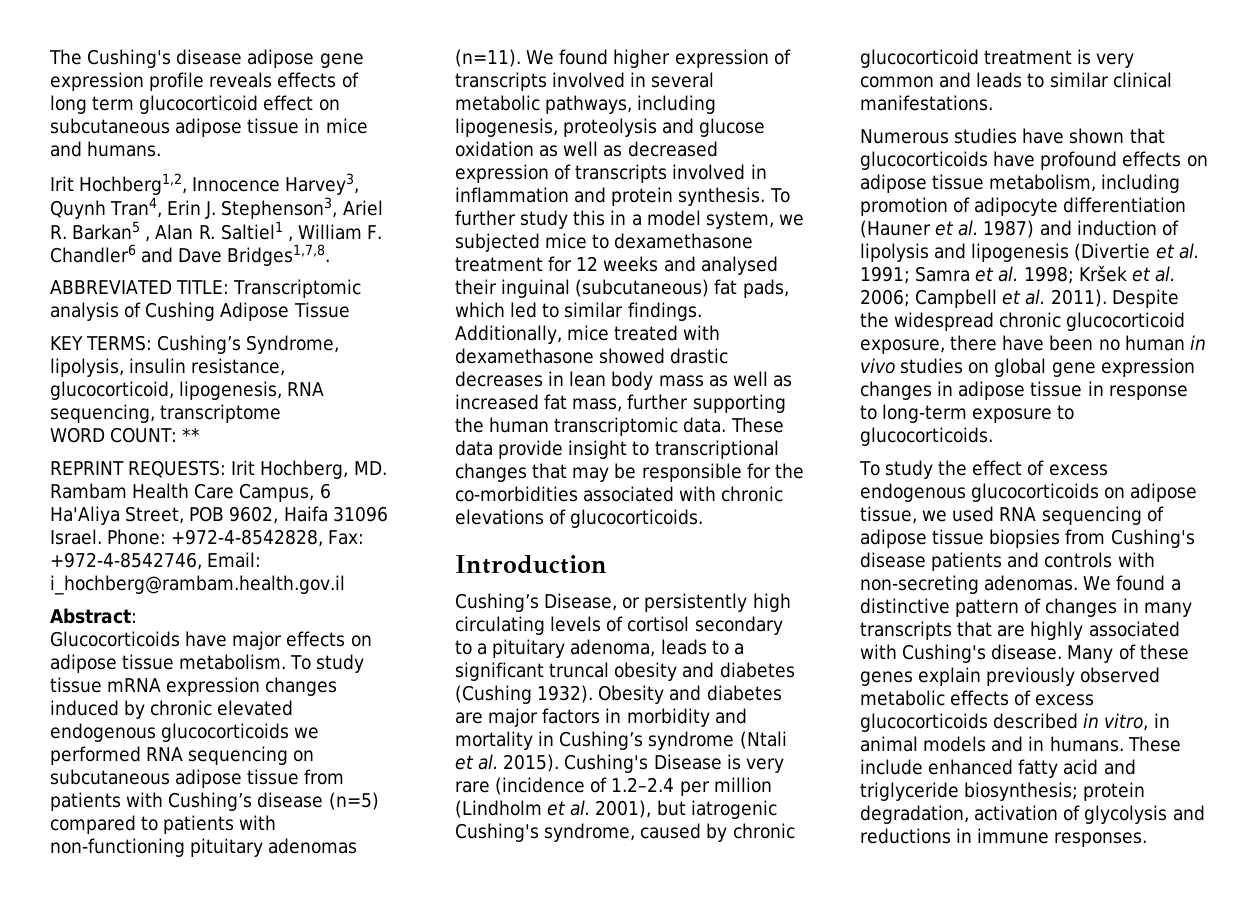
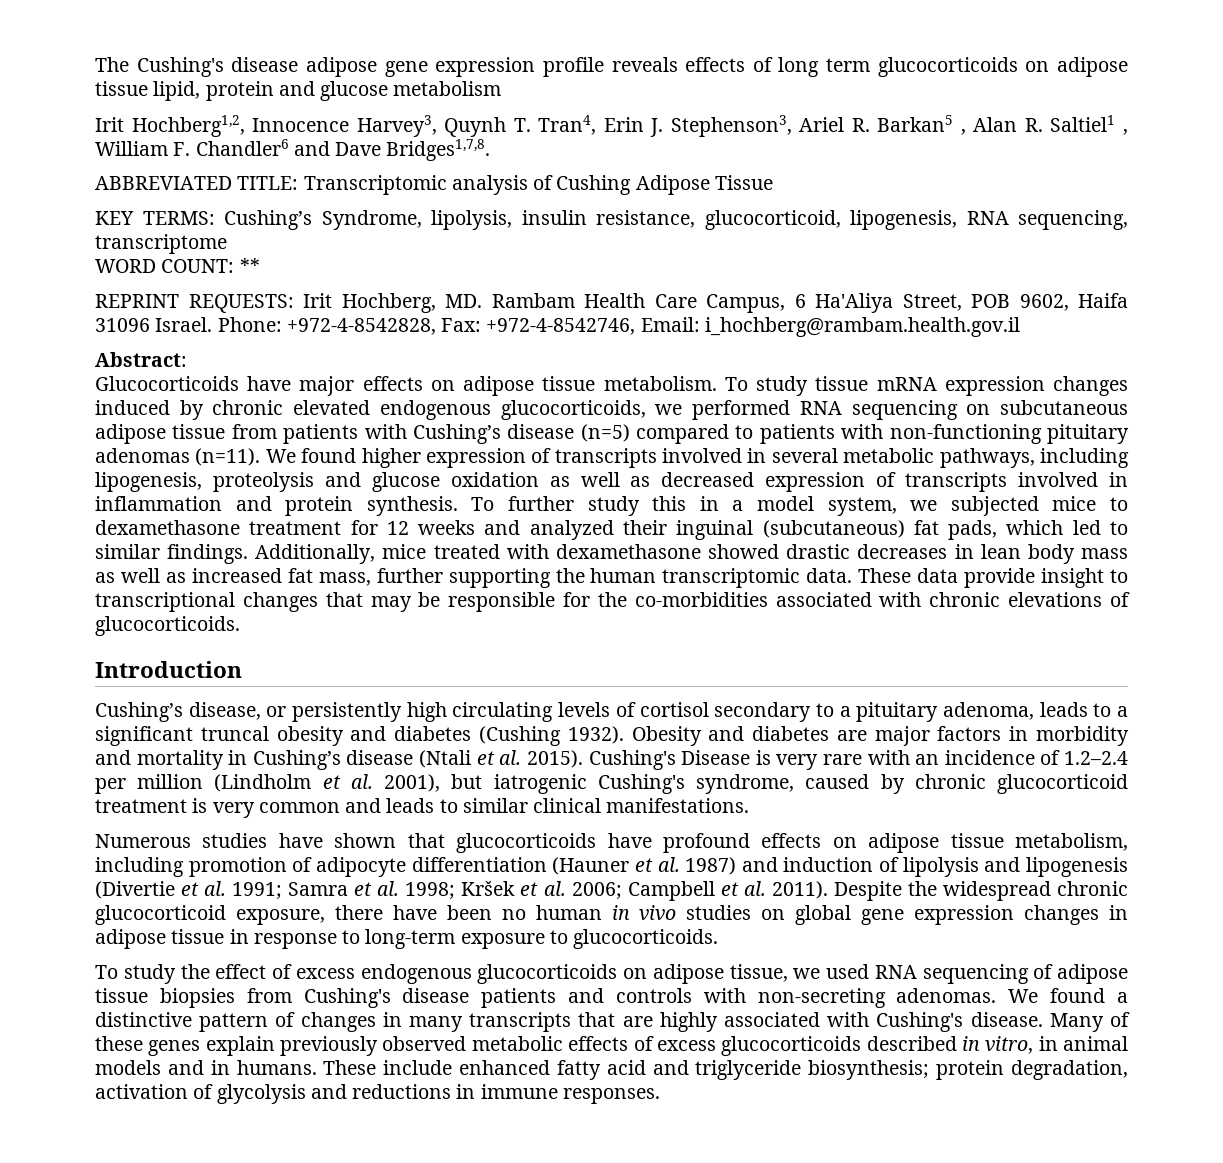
- The Cushing's disease adipose gene expression profile reveals effects of long term glucocorticoid effect on subcutaneous adipose tissue in mice and humans.
+ The Cushing's disease adipose gene expression profile reveals effects of long term glucocorticoids on adipose tissue lipid, protein and glucose metabolism
- Irit Hochberg1,2, Innocence Harvey3, Quynh Tran4, Erin J. Stephenson3, Ariel R. Barkan5 , Alan R. Saltiel1 , William F. Chandler6 and Dave Bridges1,7,8.
+ Irit Hochberg1,2, Innocence Harvey3, Quynh T. Tran4, Erin J. Stephenson3, Ariel R. Barkan5 , Alan R. Saltiel1 , William F. Chandler6 and Dave Bridges1,7,8.
- To study tissue mRNA expression changes induced by chronic elevated endogenous glucocorticoids we performed RNA sequencing on subcutaneous adipose tissue from patients with Cushing’s disease (n=5) compared to patients with non-functioning pituitary adenomas (n=11).
+ To study tissue mRNA expression changes induced by chronic elevated endogenous glucocorticoids, we performed RNA sequencing on subcutaneous adipose tissue from patients with Cushing’s disease (n=5) compared to patients with non-functioning pituitary adenomas (n=11).
- To further study this in a model system, we subjected mice to dexamethasone treatment for 12 weeks and analysed their inguinal (subcutaneous) fat pads, which led to similar findings.
+ To further study this in a model system, we subjected mice to dexamethasone treatment for 12 weeks and analyzed their inguinal (subcutaneous) fat pads, which led to similar findings.
- Cushing’s Disease, or persistently high circulating levels of cortisol secondary to a pituitary adenoma, leads to a significant truncal obesity and diabetes (Cushing 1932).
+ Cushing’s disease, or persistently high circulating levels of cortisol secondary to a pituitary adenoma, leads to a significant truncal obesity and diabetes (Cushing 1932).
- Obesity and diabetes are major factors in morbidity and mortality in Cushing’s syndrome (Ntali et al. 2015).
+ Obesity and diabetes are major factors in morbidity and mortality in Cushing’s disease (Ntali et al. 2015).
- Cushing's Disease is very rare (incidence of 1.2–2.4 per million (Lindholm et al. 2001), but iatrogenic Cushing's syndrome, caused by chronic glucocorticoid treatment is very common and leads to similar clinical manifestations.
+ Cushing's Disease is very rare with an incidence of 1.2–2.4 per million (Lindholm et al. 2001), but iatrogenic Cushing's syndrome, caused by chronic glucocorticoid treatment is very common and leads to similar clinical manifestations.

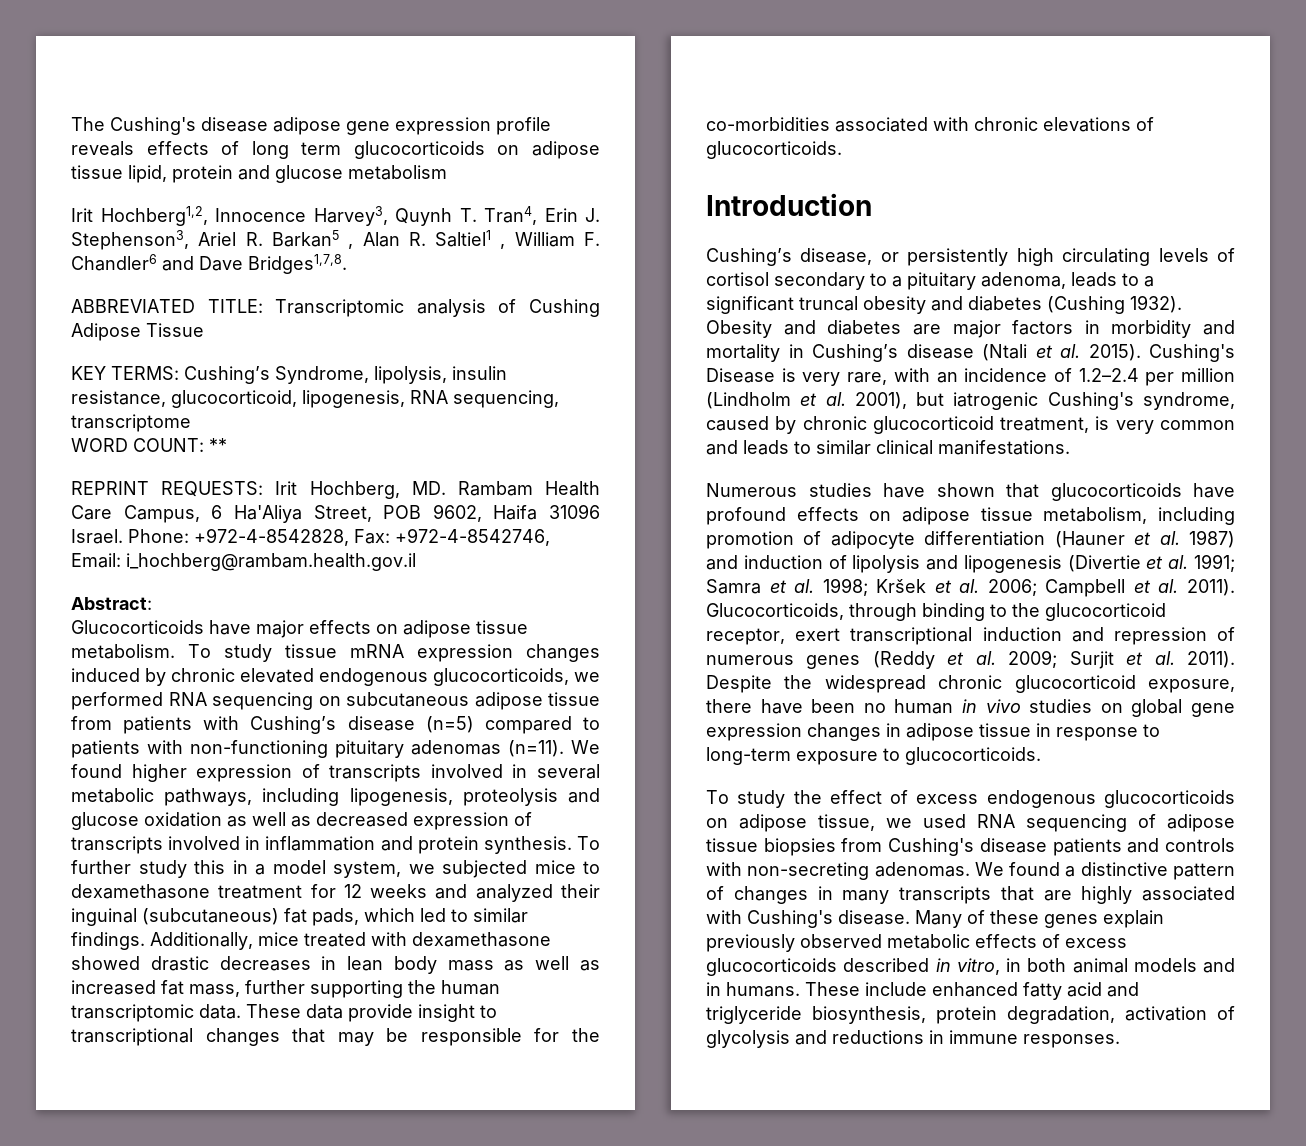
- Cushing's Disease is very rare with an incidence of 1.2–2.4 per million (Lindholm et al. 2001), but iatrogenic Cushing's syndrome, caused by chronic glucocorticoid treatment is very common and leads to similar clinical manifestations.
+ Cushing's Disease is very rare, with an incidence of 1.2–2.4 per million (Lindholm et al. 2001), but iatrogenic Cushing's syndrome, caused by chronic glucocorticoid treatment, is very common and leads to similar clinical manifestations.
+ Glucocorticoids, through binding to the glucocorticoid receptor, exert transcriptional induction and repression of numerous genes (Reddy et al. 2009; Surjit et al. 2011).
- Many of these genes explain previously observed metabolic effects of excess glucocorticoids described in vitro, in animal models and in humans.
+ Many of these genes explain previously observed metabolic effects of excess glucocorticoids described in vitro, in both animal models and in humans.
- These include enhanced fatty acid and triglyceride biosynthesis; protein degradation, activation of glycolysis and reductions in immune responses.
+ These include enhanced fatty acid and triglyceride biosynthesis, protein degradation, activation of glycolysis and reductions in immune responses.

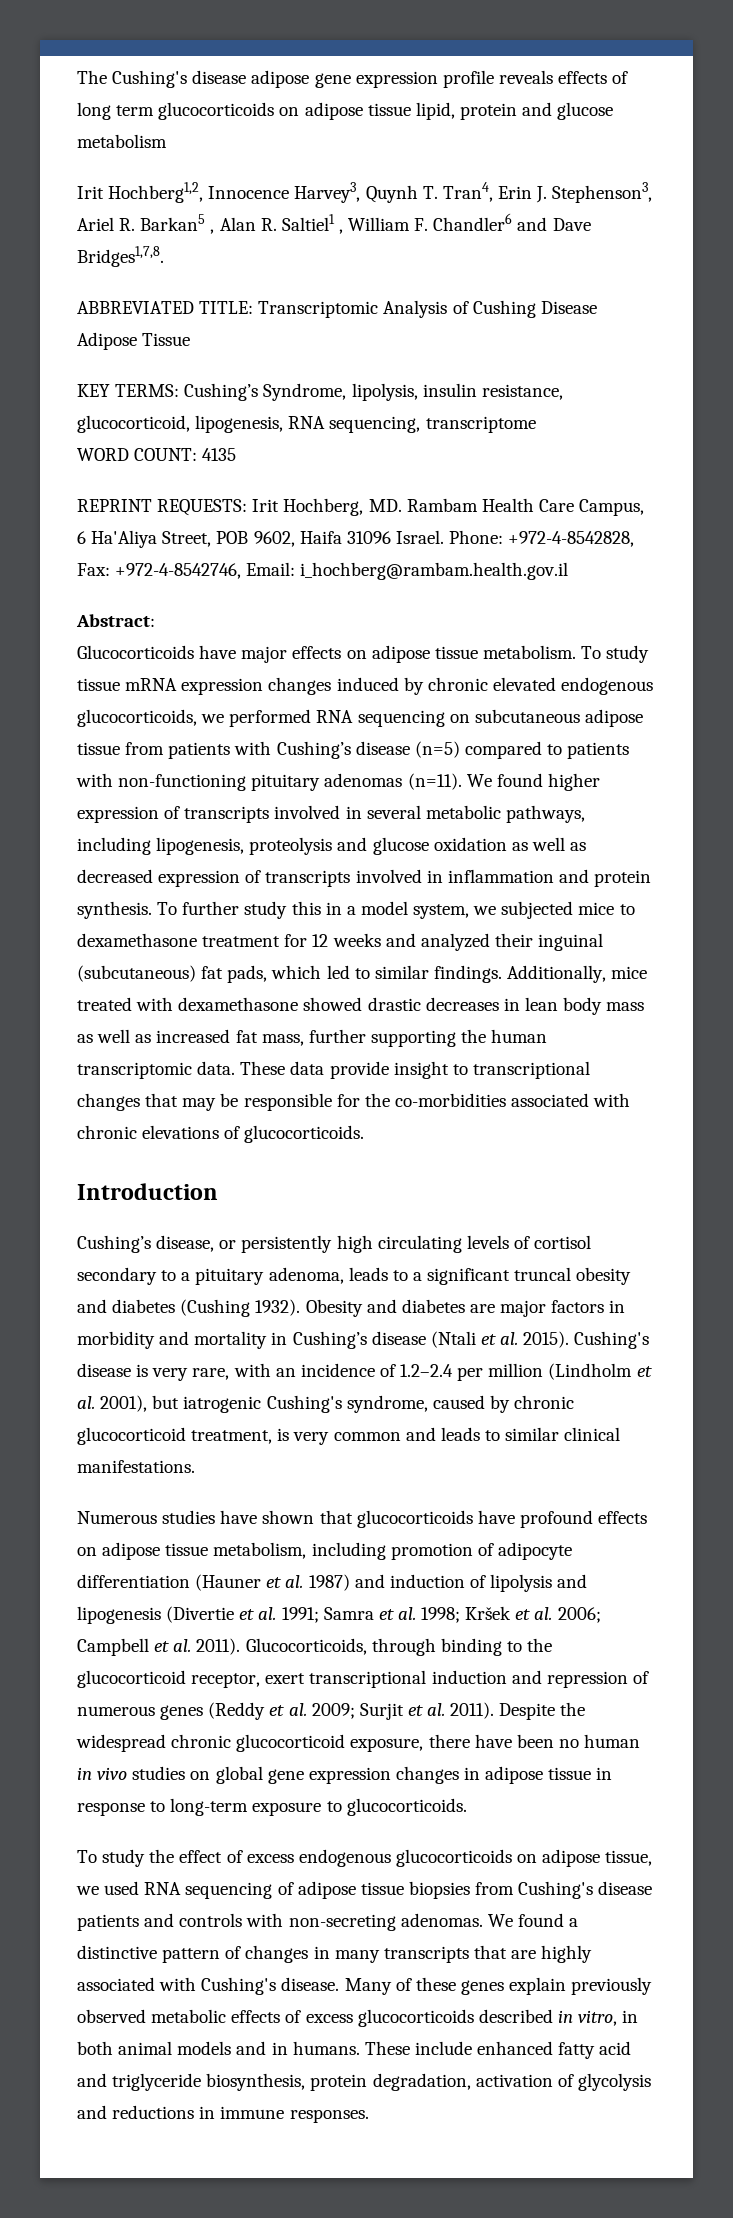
- ABBREVIATED TITLE: Transcriptomic analysis of Cushing Adipose Tissue
+ ABBREVIATED TITLE: Transcriptomic Analysis of Cushing Disease Adipose Tissue
- WORD COUNT: **
+ WORD COUNT: 4135
- Cushing's Disease is very rare, with an incidence of 1.2–2.4 per million (Lindholm et al. 2001), but iatrogenic Cushing's syndrome, caused by chronic glucocorticoid treatment, is very common and leads to similar clinical manifestations.
+ Cushing's disease is very rare, with an incidence of 1.2–2.4 per million (Lindholm et al. 2001), but iatrogenic Cushing's syndrome, caused by chronic glucocorticoid treatment, is very common and leads to similar clinical manifestations.

